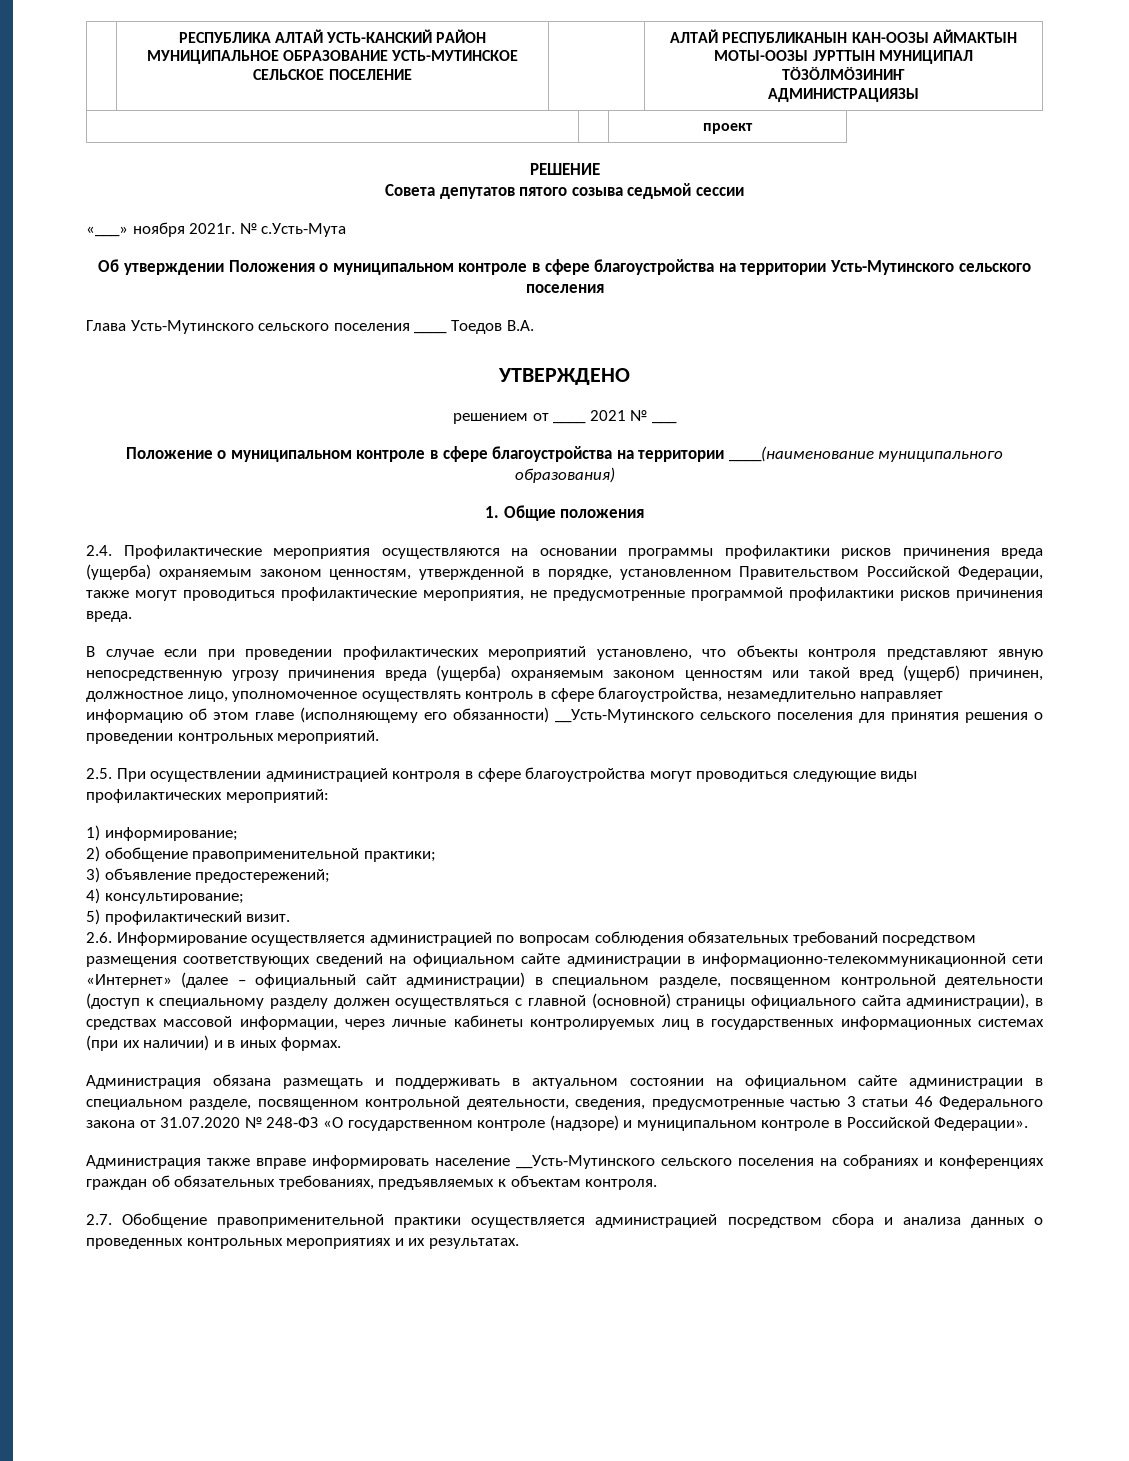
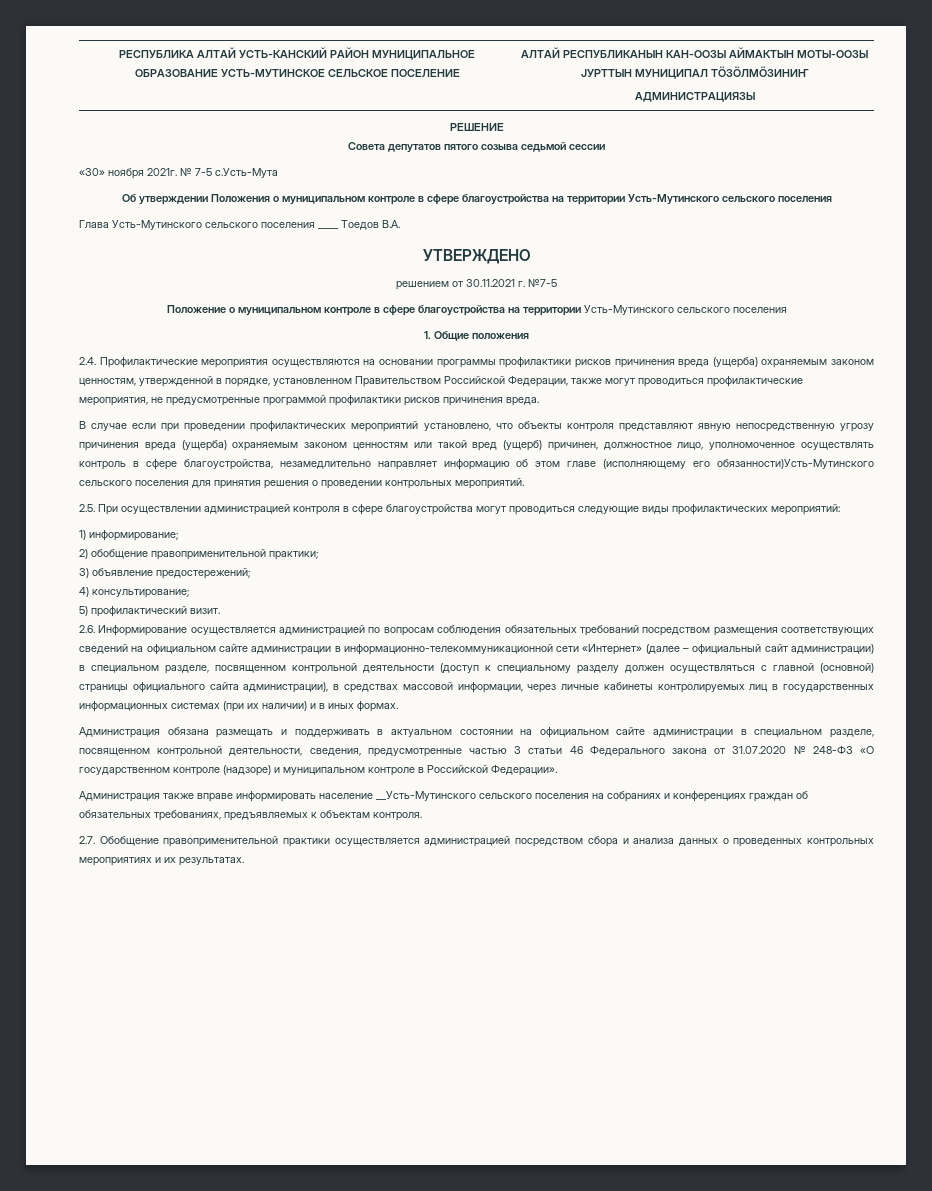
- | | проект
- «___» ноября 2021г.
+ «30» ноября 2021г.
- № с.Усть-Мута
+ № 7-5 с.Усть-Мута
- решением от ____ 2021 № ___
+ решением от 30.11.2021 г. №7-5
- Положение о муниципальном контроле в сфере благоустройства на территории ____(наименование муниципального образования)
+ Положение о муниципальном контроле в сфере благоустройства на территории Усть-Мутинского сельского поселения
- В случае если при проведении профилактических мероприятий установлено, что объекты контроля представляют явную непосредственную угрозу причинения вреда (ущерба) охраняемым законом ценностям или такой вред (ущерб) причинен, должностное лицо, уполномоченное осуществлять контроль в сфере благоустройства, незамедлительно направляет информацию об этом главе (исполняющему его обязанности) __Усть-Мутинского сельского поселения для принятия решения о проведении контрольных мероприятий.
+ В случае если при проведении профилактических мероприятий установлено, что объекты контроля представляют явную непосредственную угрозу причинения вреда (ущерба) охраняемым законом ценностям или такой вред (ущерб) причинен, должностное лицо, уполномоченное осуществлять контроль в сфере благоустройства, незамедлительно направляет информацию об этом главе (исполняющему его обязанности)Усть-Мутинского сельского поселения для принятия решения о проведении контрольных мероприятий.

